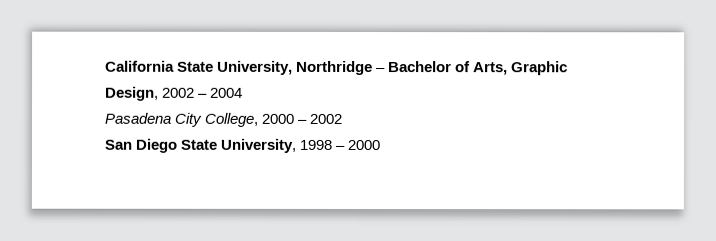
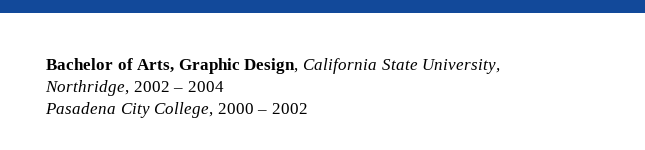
- California State University, Northridge – Bachelor of Arts, Graphic Design, 2002 – 2004
+ Bachelor of Arts, Graphic Design, California State University, Northridge, 2002 – 2004
- San Diego State University, 1998 – 2000

